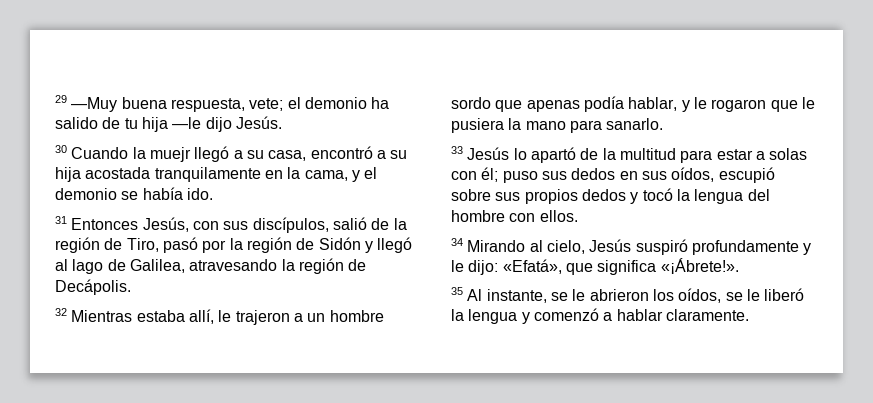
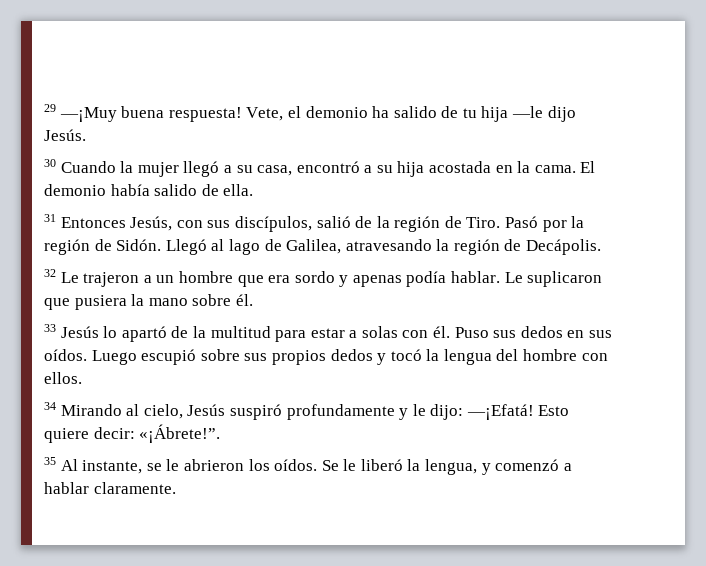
- 29 —Muy buena respuesta, vete; el demonio ha salido de tu hija —le dijo Jesús.
+ 29 —¡Muy buena respuesta! Vete, el demonio ha salido de tu hija —le dijo Jesús.
- 30 Cuando la muejr llegó a su casa, encontró a su hija acostada tranquilamente en la cama, y el demonio se había ido.
+ 30 Cuando la mujer llegó a su casa, encontró a su hija acostada en la cama. El demonio había salido de ella.
- 31 Entonces Jesús, con sus discípulos, salió de la región de Tiro, pasó por la región de Sidón y llegó al lago de Galilea, atravesando la región de Decápolis.
+ 31 Entonces Jesús, con sus discípulos, salió de la región de Tiro. Pasó por la región de Sidón. Llegó al lago de Galilea, atravesando la región de Decápolis.
- 32 Mientras estaba allí, le trajeron a un hombre sordo que apenas podía hablar, y le rogaron que le pusiera la mano para sanarlo.
+ 32 Le trajeron a un hombre que era sordo y apenas podía hablar. Le suplicaron que pusiera la mano sobre él.
- 33 Jesús lo apartó de la multitud para estar a solas con él; puso sus dedos en sus oídos, escupió sobre sus propios dedos y tocó la lengua del hombre con ellos.
+ 33 Jesús lo apartó de la multitud para estar a solas con él. Puso sus dedos en sus oídos. Luego escupió sobre sus propios dedos y tocó la lengua del hombre con ellos.
- 34 Mirando al cielo, Jesús suspiró profundamente y le dijo: «Efatá», que significa «¡Ábrete!».
+ 34 Mirando al cielo, Jesús suspiró profundamente y le dijo: —¡Efatá! Esto quiere decir: «¡Ábrete!”.
- 35 Al instante, se le abrieron los oídos, se le liberó la lengua y comenzó a hablar claramente.
+ 35 Al instante, se le abrieron los oídos. Se le liberó la lengua, y comenzó a hablar claramente.

